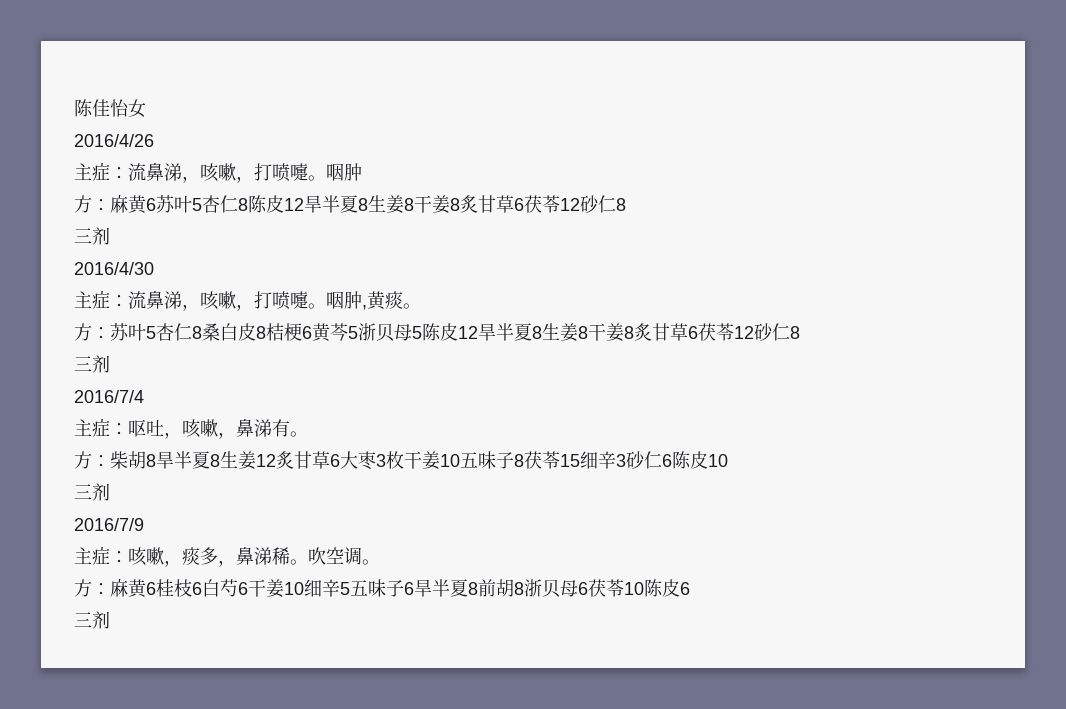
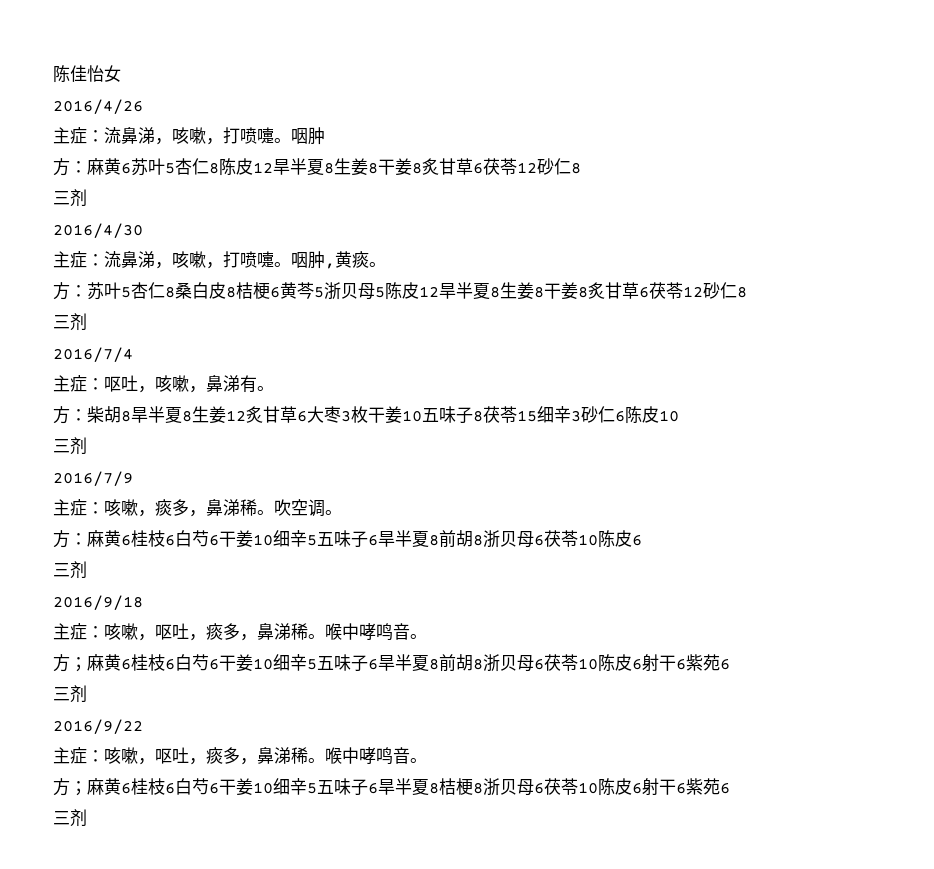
+ 2016/9/18
+ 主症：咳嗽，呕吐，痰多，鼻涕稀。喉中哮鸣音。
+ 方；麻黄6桂枝6白芍6干姜10细辛5五味子6旱半夏8前胡8浙贝母6茯苓10陈皮6射干6紫苑6
+ 三剂
+ 2016/9/22
+ 主症：咳嗽，呕吐，痰多，鼻涕稀。喉中哮鸣音。
+ 方；麻黄6桂枝6白芍6干姜10细辛5五味子6旱半夏8桔梗8浙贝母6茯苓10陈皮6射干6紫苑6
+ 三剂

